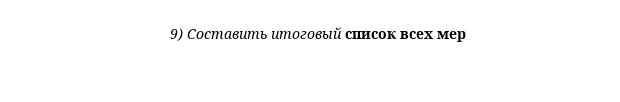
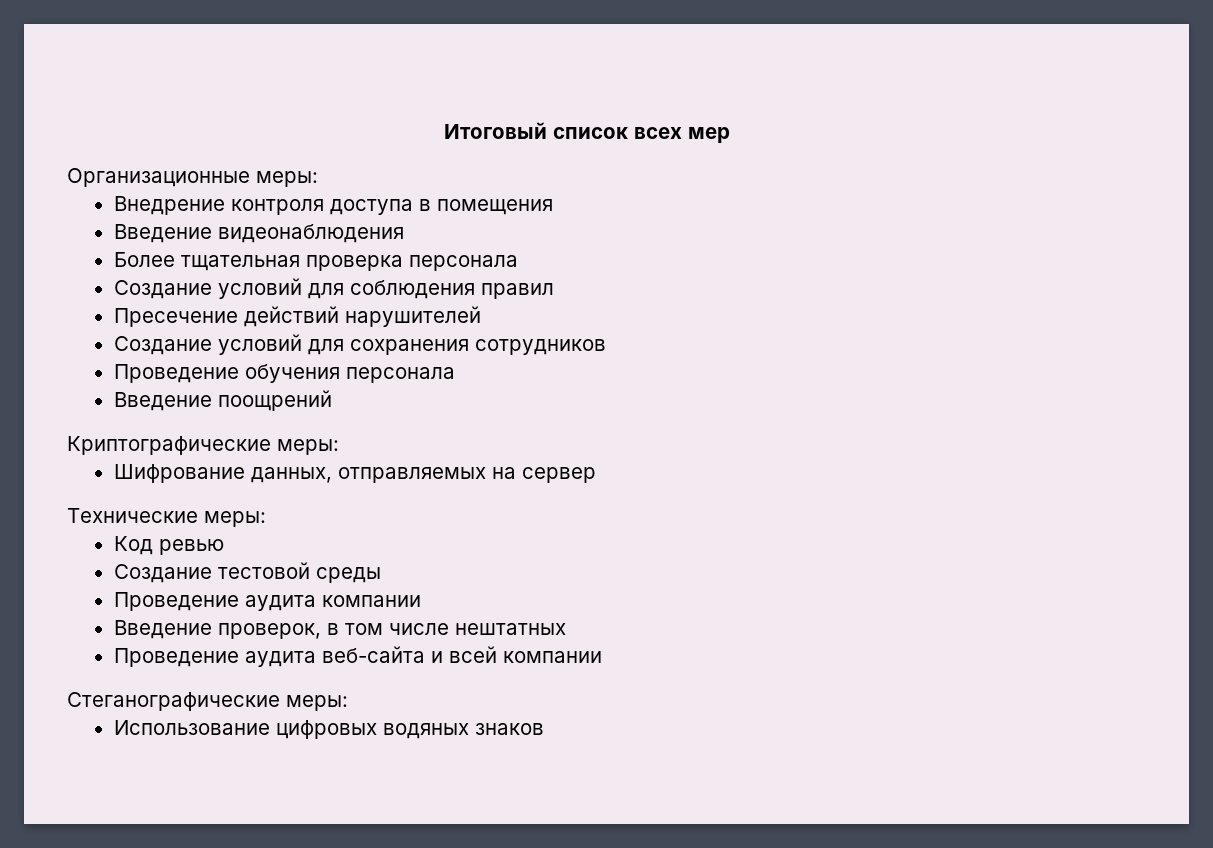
- 9) Составить итоговый список всех мер
+ Итоговый список всех мер
+ Организационные меры:
+ Внедрение контроля доступа в помещения
+ Введение видеонаблюдения
+ Более тщательная проверка персонала
+ Создание условий для соблюдения правил
+ Пресечение действий нарушителей
+ Создание условий для сохранения сотрудников
+ Проведение обучения персонала
+ Введение поощрений
+ Криптографические меры:
+ Шифрование данных, отправляемых на сервер
+ Технические меры:
+ Код ревью
+ Создание тестовой среды
+ Проведение аудита компании
+ Введение проверок, в том числе нештатных
+ Проведение аудита веб-сайта и всей компании
+ Стеганографические меры:
+ Использование цифровых водяных знаков

